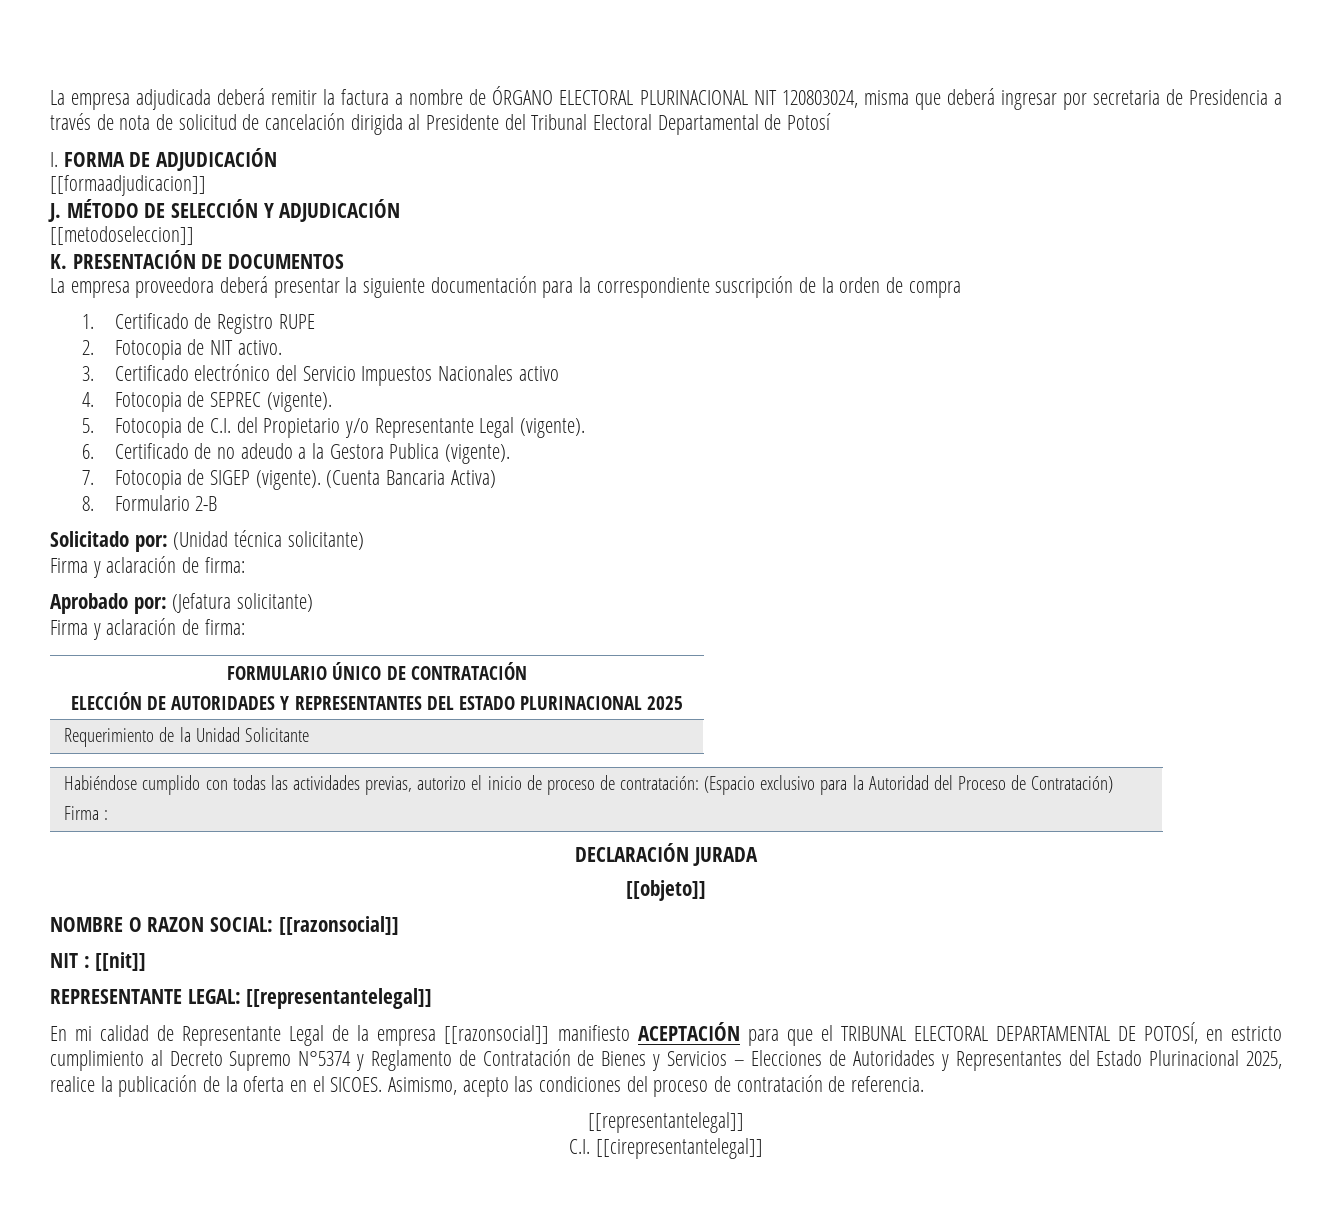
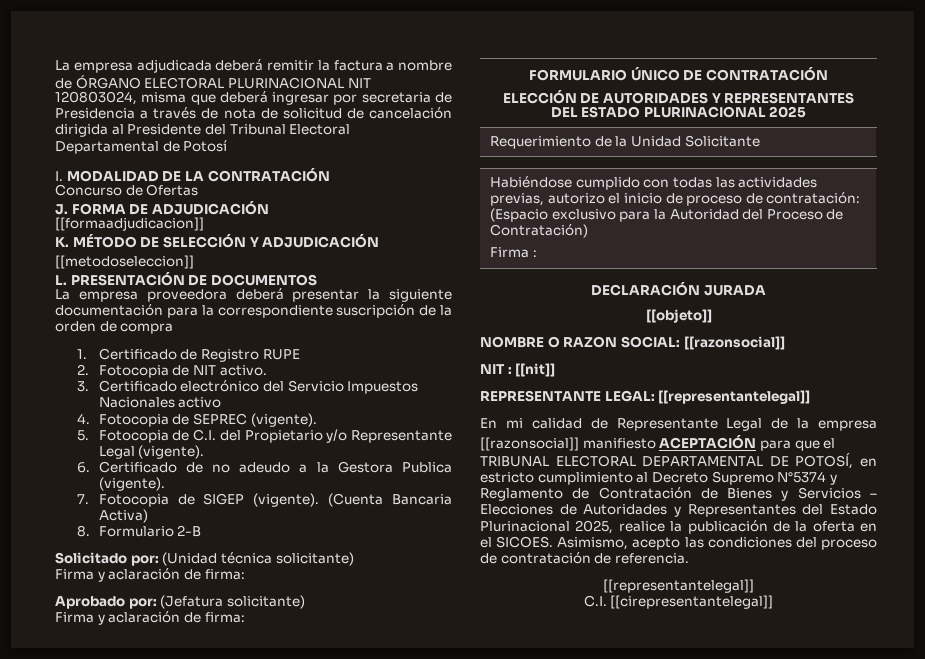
- I. FORMA DE ADJUDICACIÓN
+ I. MODALIDAD DE LA CONTRATACIÓN
+ Concurso de Ofertas
+ J. FORMA DE ADJUDICACIÓN
- J. MÉTODO DE SELECCIÓN Y ADJUDICACIÓN
+ K. MÉTODO DE SELECCIÓN Y ADJUDICACIÓN
- K. PRESENTACIÓN DE DOCUMENTOS
+ L. PRESENTACIÓN DE DOCUMENTOS

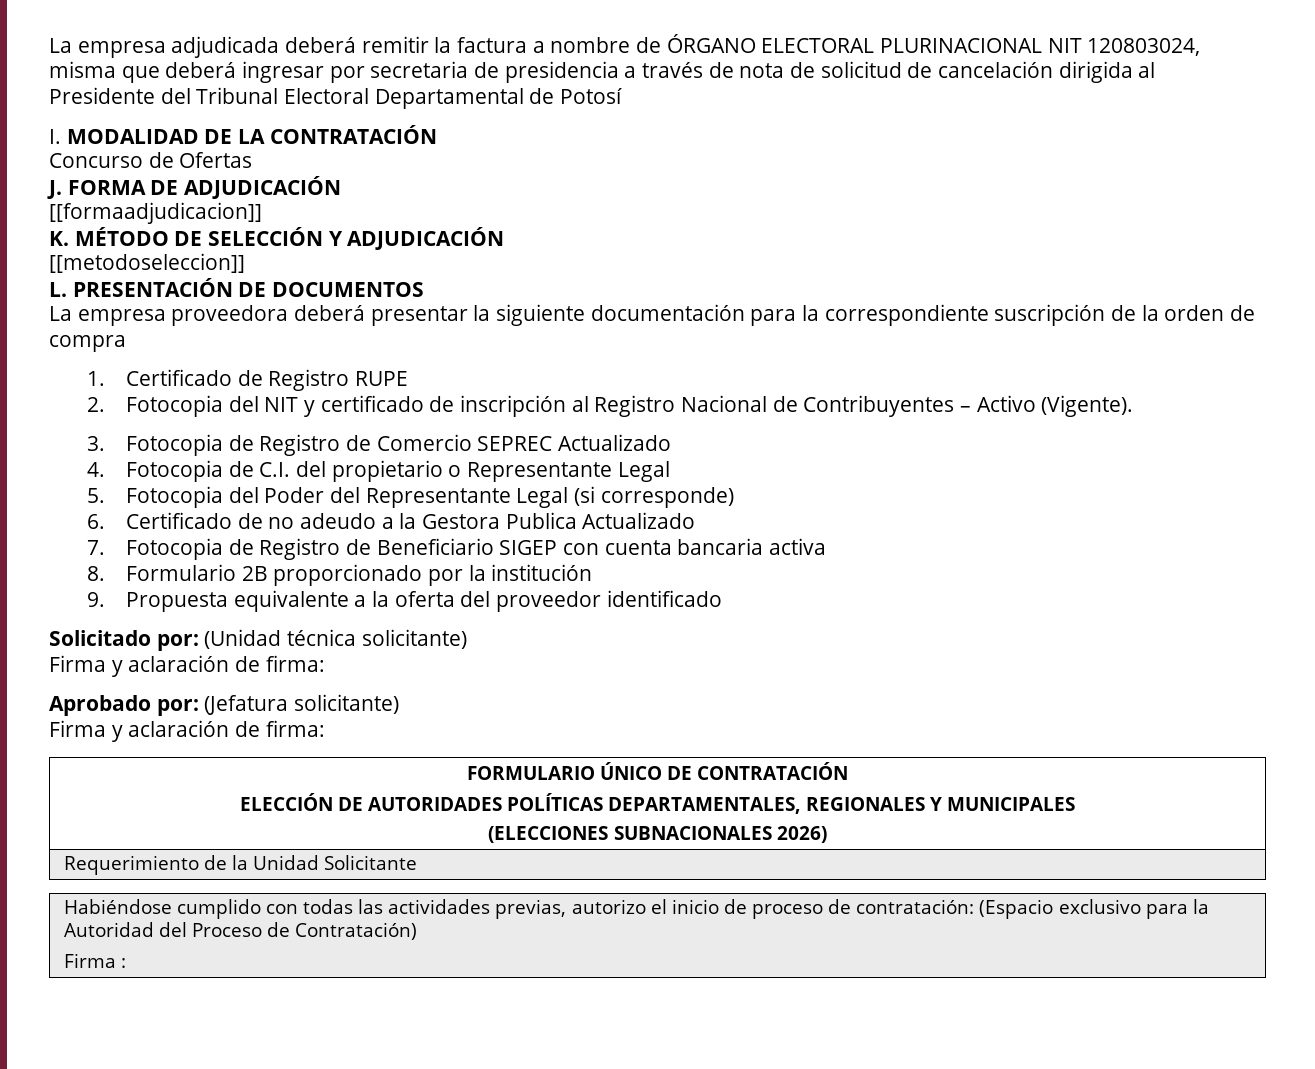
- La empresa adjudicada deberá remitir la factura a nombre de ÓRGANO ELECTORAL PLURINACIONAL NIT 120803024, misma que deberá ingresar por secretaria de Presidencia a través de nota de solicitud de cancelación dirigida al Presidente del Tribunal Electoral Departamental de Potosí
+ La empresa adjudicada deberá remitir la factura a nombre de ÓRGANO ELECTORAL PLURINACIONAL NIT 120803024, misma que deberá ingresar por secretaria de presidencia a través de nota de solicitud de cancelación dirigida al Presidente del Tribunal Electoral Departamental de Potosí
- 2. Fotocopia de NIT activo.
- 3. Certificado electrónico del Servicio Impuestos Nacionales activo
- 4. Fotocopia de SEPREC (vigente).
- 5. Fotocopia de C.I. del Propietario y/o Representante Legal (vigente).
+ 2. Fotocopia del NIT y certificado de inscripción al Registro Nacional de Contribuyentes – Activo (Vigente).
+ 3. Fotocopia de Registro de Comercio SEPREC Actualizado
+ 4. Fotocopia de C.I. del propietario o Representante Legal
+ 5. Fotocopia del Poder del Representante Legal (si corresponde)
- 6. Certificado de no adeudo a la Gestora Publica (vigente).
+ 6. Certificado de no adeudo a la Gestora Publica Actualizado
- 7. Fotocopia de SIGEP (vigente). (Cuenta Bancaria Activa)
- 8. Formulario 2-B
+ 7. Fotocopia de Registro de Beneficiario SIGEP con cuenta bancaria activa
+ 8. Formulario 2B proporcionado por la institución
+ 9. Propuesta equivalente a la oferta del proveedor identificado
  FORMULARIO ÚNICO DE CONTRATACIÓN
- ELECCIÓN DE AUTORIDADES Y REPRESENTANTES DEL ESTADO PLURINACIONAL 2025
+ ELECCIÓN DE AUTORIDADES POLÍTICAS DEPARTAMENTALES, REGIONALES Y MUNICIPALES
+ (ELECCIONES SUBNACIONALES 2026)
- DECLARACIÓN JURADA
- [[objeto]]
- NOMBRE O RAZON SOCIAL: [[razonsocial]]
- NIT : [[nit]]
- REPRESENTANTE LEGAL: [[representantelegal]]
- En mi calidad de Representante Legal de la empresa [[razonsocial]] manifiesto ACEPTACIÓN para que el TRIBUNAL ELECTORAL DEPARTAMENTAL DE POTOSÍ, en estricto cumplimiento al Decreto Supremo N°5374 y Reglamento de Contratación de Bienes y Servicios – Elecciones de Autoridades y Representantes del Estado Plurinacional 2025, realice la publicación de la oferta en el SICOES. Asimismo, acepto las condiciones del proceso de contratación de referencia.
- [[representantelegal]]
- C.I. [[cirepresentantelegal]]

